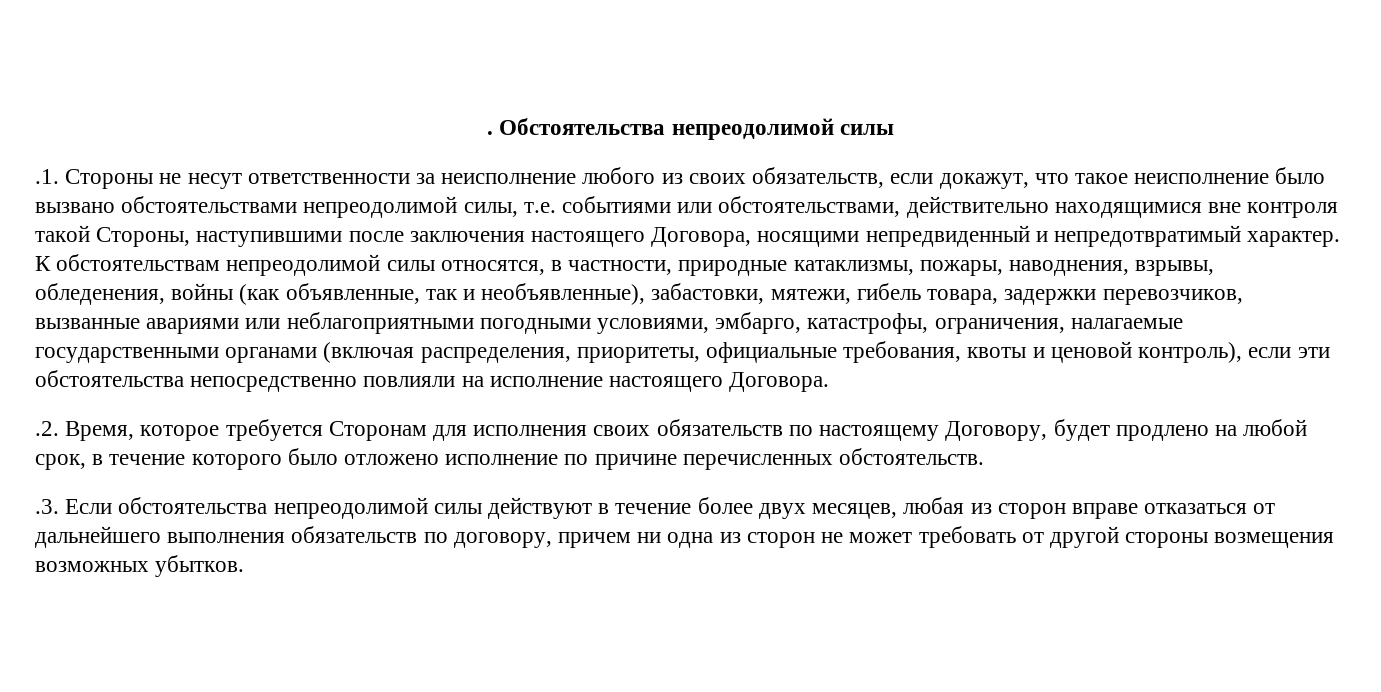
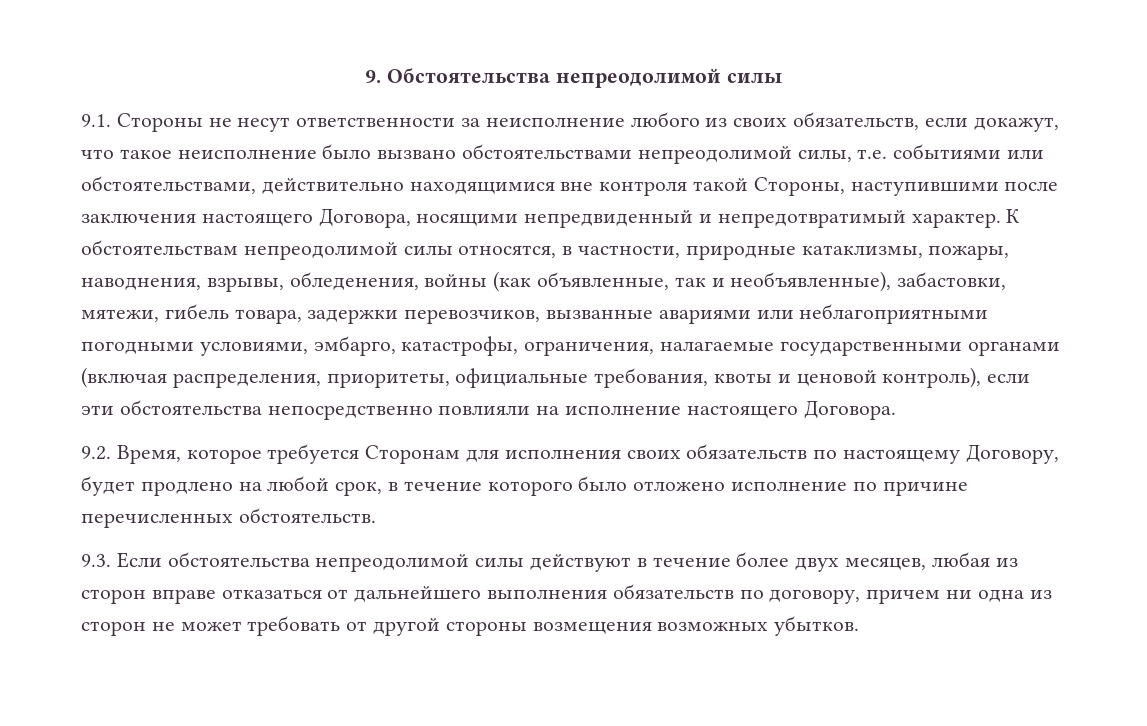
- . Обстоятельства непреодолимой силы
+ 9. Обстоятельства непреодолимой силы
- .1. Стороны не несут ответственности за неисполнение любого из своих обязательств, если докажут, что такое неисполнение было вызвано обстоятельствами непреодолимой силы, т.е. событиями или обстоятельствами, действительно находящимися вне контроля такой Стороны, наступившими после заключения настоящего Договора, носящими непредвиденный и непредотвратимый характер.
+ 9.1. Стороны не несут ответственности за неисполнение любого из своих обязательств, если докажут, что такое неисполнение было вызвано обстоятельствами непреодолимой силы, т.е. событиями или обстоятельствами, действительно находящимися вне контроля такой Стороны, наступившими после заключения настоящего Договора, носящими непредвиденный и непредотвратимый характер.
- .2. Время, которое требуется Сторонам для исполнения своих обязательств по настоящему Договору, будет продлено на любой срок, в течение которого было отложено исполнение по причине перечисленных обстоятельств.
+ 9.2. Время, которое требуется Сторонам для исполнения своих обязательств по настоящему Договору, будет продлено на любой срок, в течение которого было отложено исполнение по причине перечисленных обстоятельств.
- .3. Если обстоятельства непреодолимой силы действуют в течение более двух месяцев, любая из сторон вправе отказаться от дальнейшего выполнения обязательств по договору, причем ни одна из сторон не может требовать от другой стороны возмещения возможных убытков.
+ 9.3. Если обстоятельства непреодолимой силы действуют в течение более двух месяцев, любая из сторон вправе отказаться от дальнейшего выполнения обязательств по договору, причем ни одна из сторон не может требовать от другой стороны возмещения возможных убытков.

